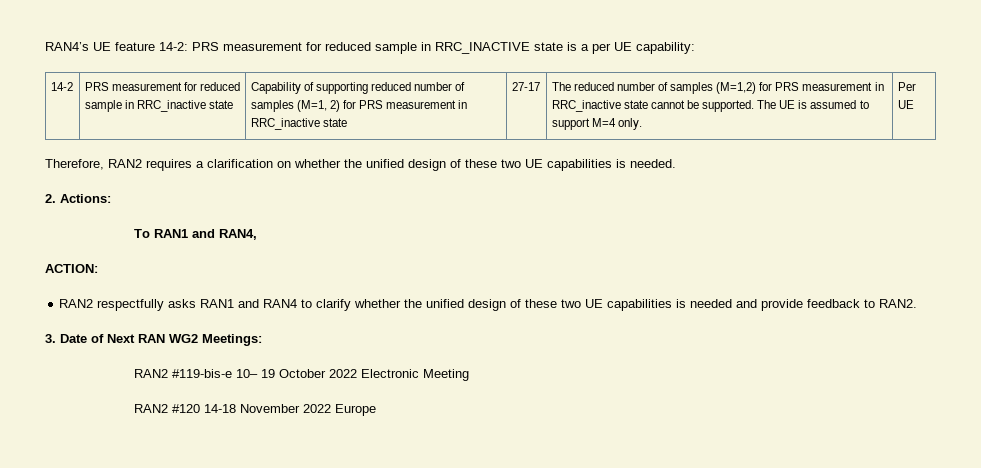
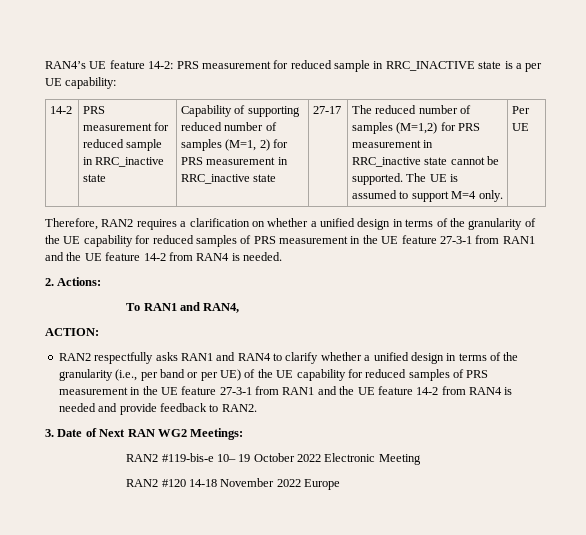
- Therefore, RAN2 requires a clarification on whether the unified design of these two UE capabilities is needed.
+ Therefore, RAN2 requires a clarification on whether a unified design in terms of the granularity of the UE capability for reduced samples of PRS measurement in the UE feature 27-3-1 from RAN1 and the UE feature 14-2 from RAN4 is needed.
- RAN2 respectfully asks RAN1 and RAN4 to clarify whether the unified design of these two UE capabilities is needed and provide feedback to RAN2.
+ RAN2 respectfully asks RAN1 and RAN4 to clarify whether a unified design in terms of the granularity (i.e., per band or per UE) of the UE capability for reduced samples of PRS measurement in the UE feature 27-3-1 from RAN1 and the UE feature 14-2 from RAN4 is needed and provide feedback to RAN2.

